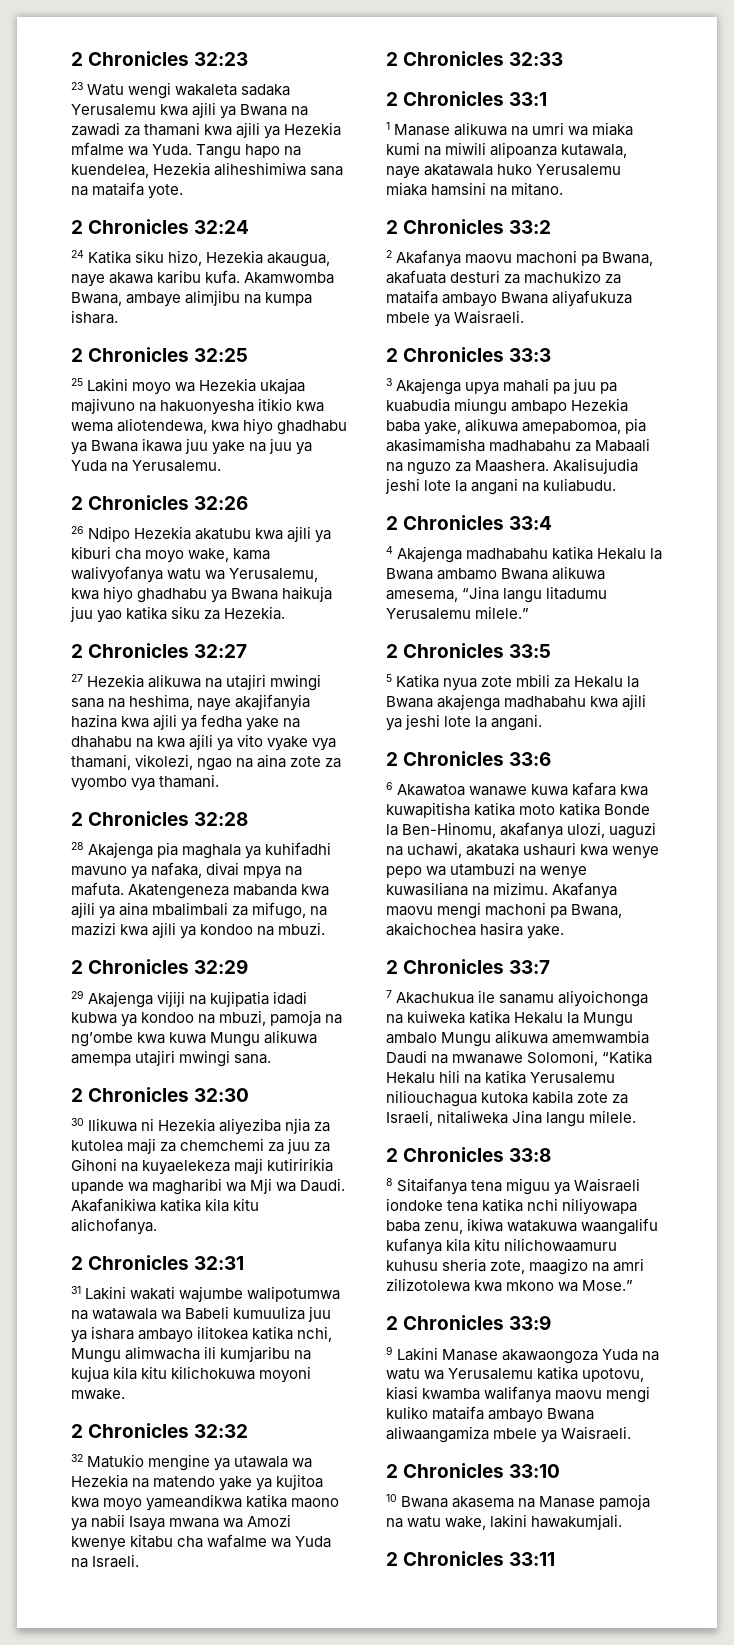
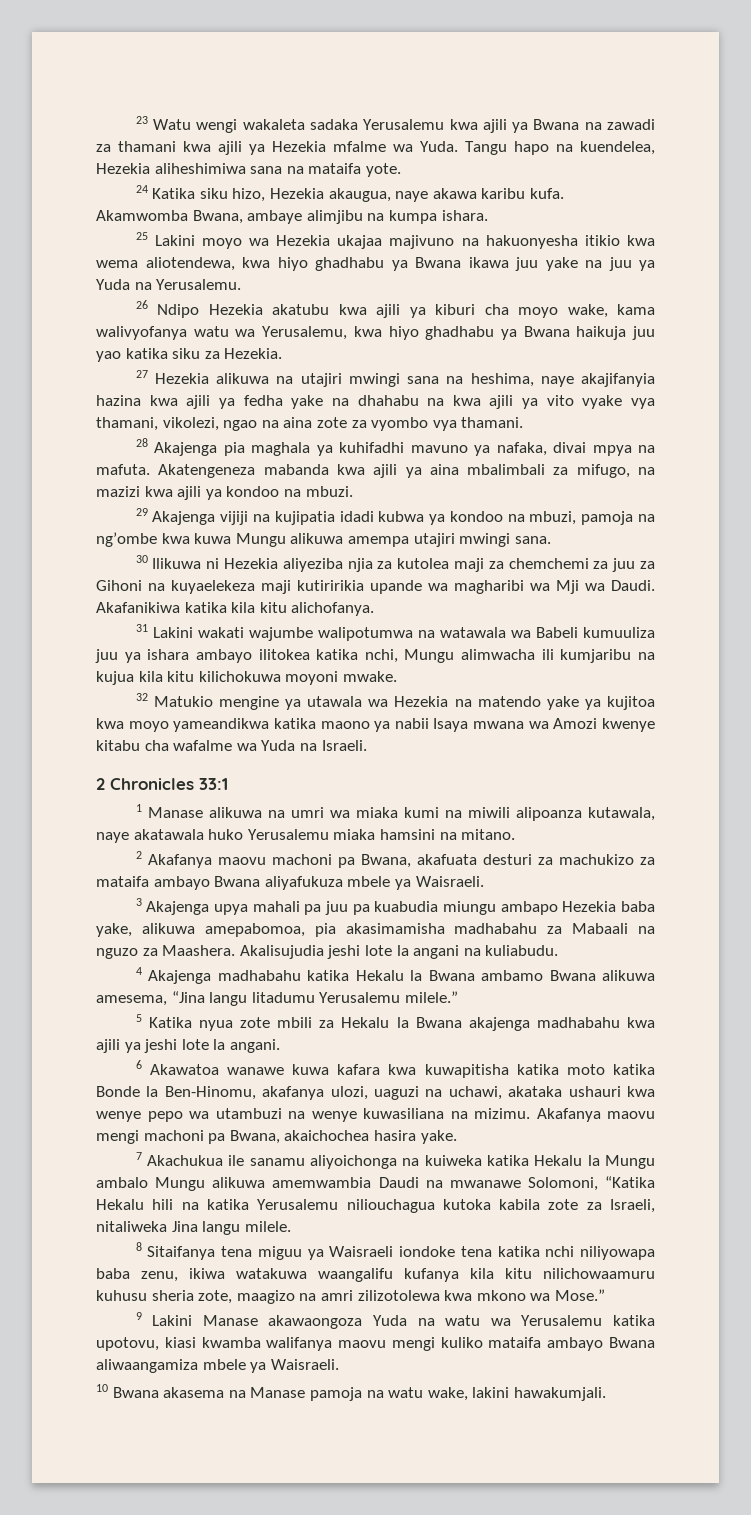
- 2 Chronicles 32:23
- 2 Chronicles 32:24
- 2 Chronicles 32:25
- 2 Chronicles 32:26
- 2 Chronicles 32:27
- 2 Chronicles 32:28
- 2 Chronicles 32:29
- 2 Chronicles 32:30
- 2 Chronicles 32:31
- 2 Chronicles 32:32
- 2 Chronicles 32:33
- 2 Chronicles 33:2
- 2 Chronicles 33:3
- 2 Chronicles 33:4
- 2 Chronicles 33:5
- 2 Chronicles 33:6
- 2 Chronicles 33:7
- 2 Chronicles 33:8
- 2 Chronicles 33:9
- 2 Chronicles 33:10
- 2 Chronicles 33:11

